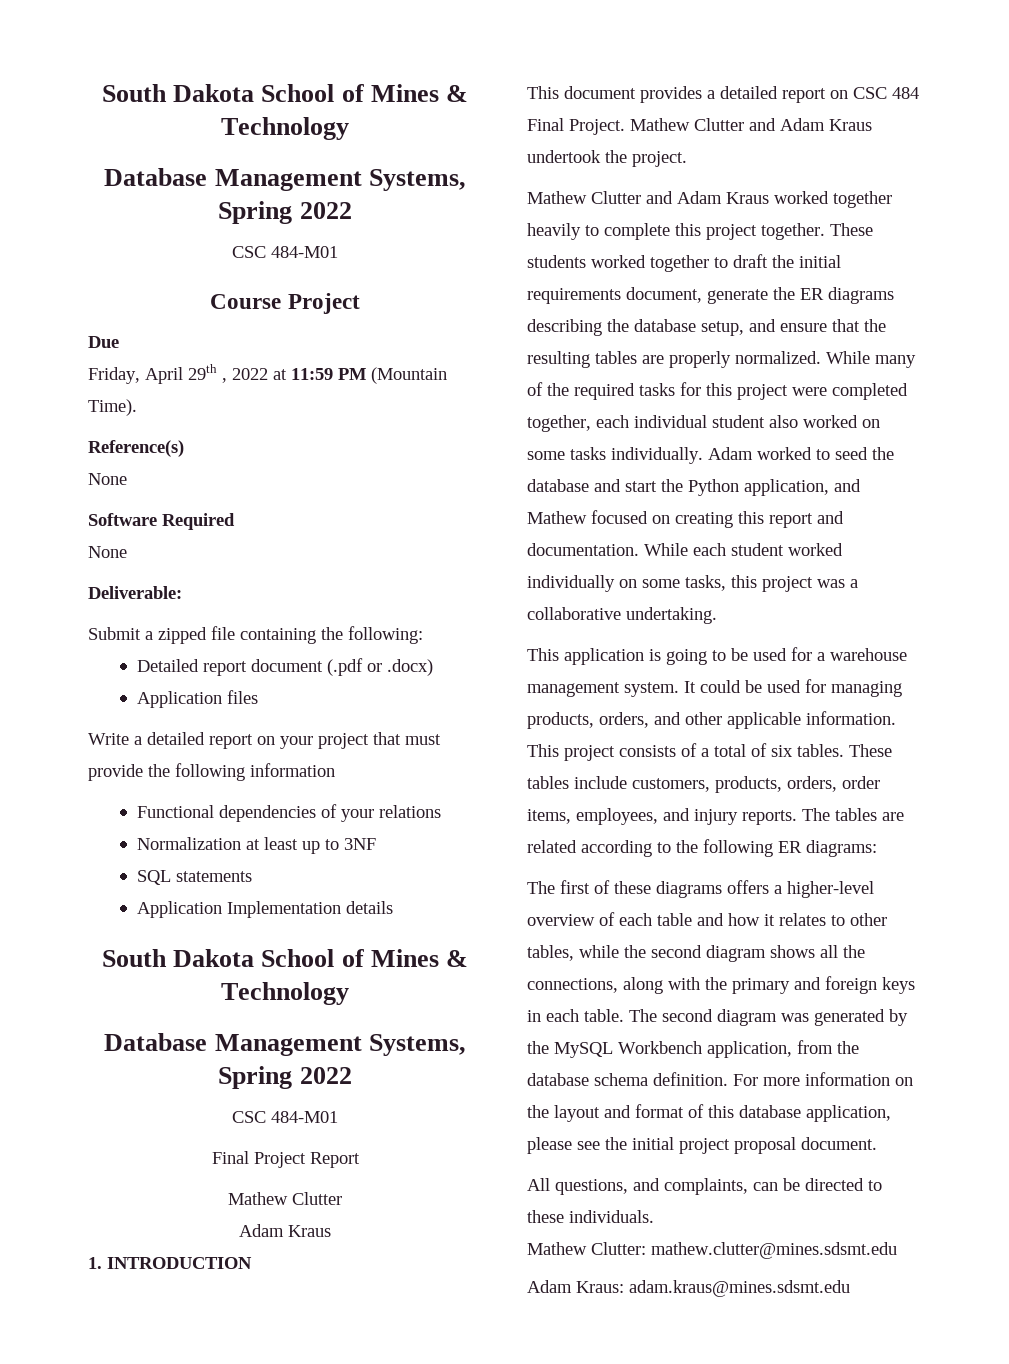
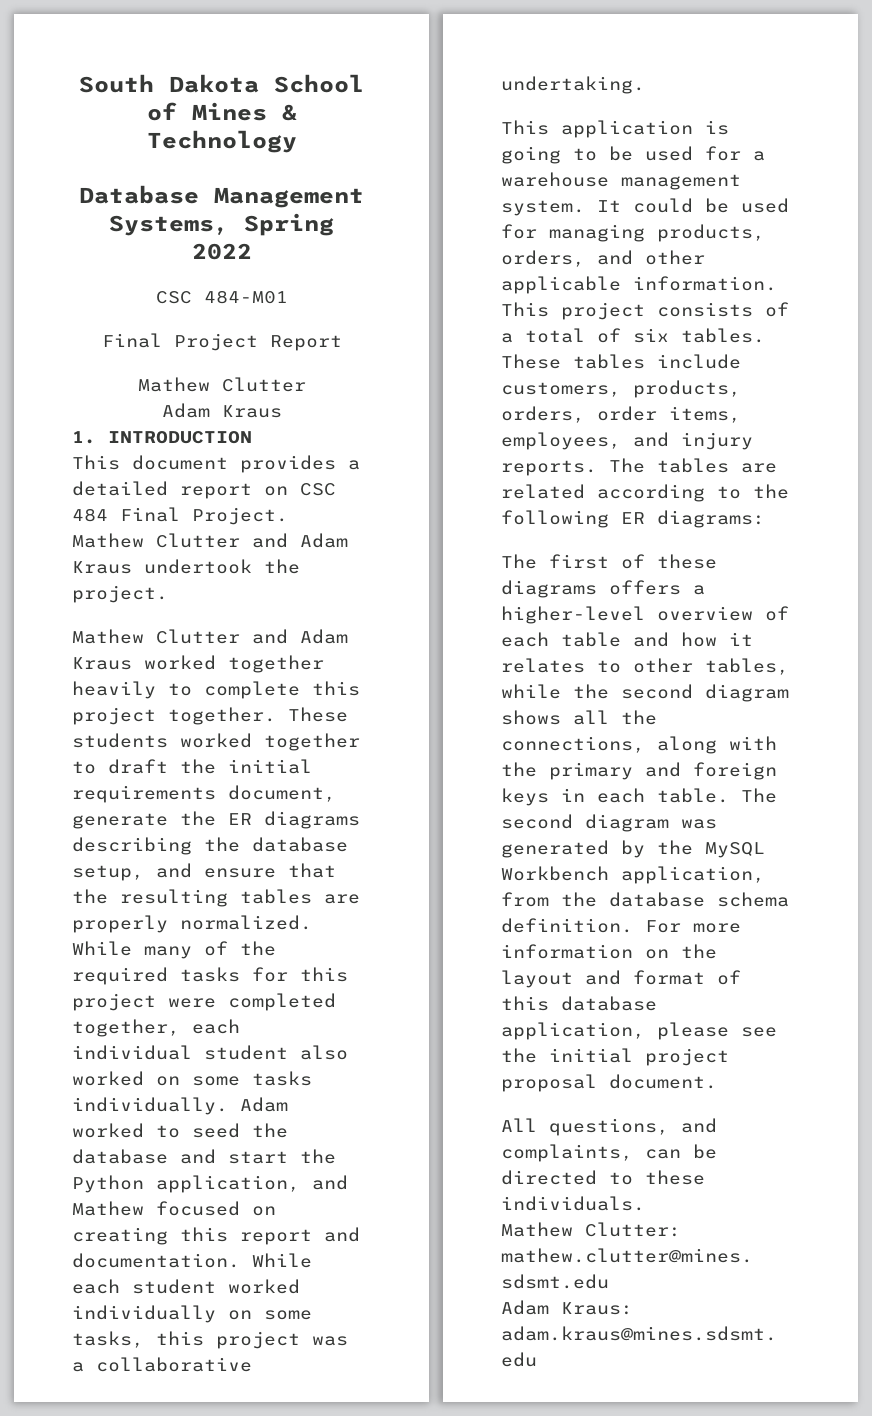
- Course Project
- Due
- Friday, April 29th , 2022 at 11:59 PM (Mountain Time).
- Reference(s)
- None
- Software Required
- None
- Deliverable:
- Submit a zipped file containing the following:
- Detailed report document (.pdf or .docx)
- Application files
- Write a detailed report on your project that must provide the following information
- Functional dependencies of your relations
- Normalization at least up to 3NF
- SQL statements
- Application Implementation details
- South Dakota School of Mines & Technology
- Database Management Systems, Spring 2022
- CSC 484-M01

